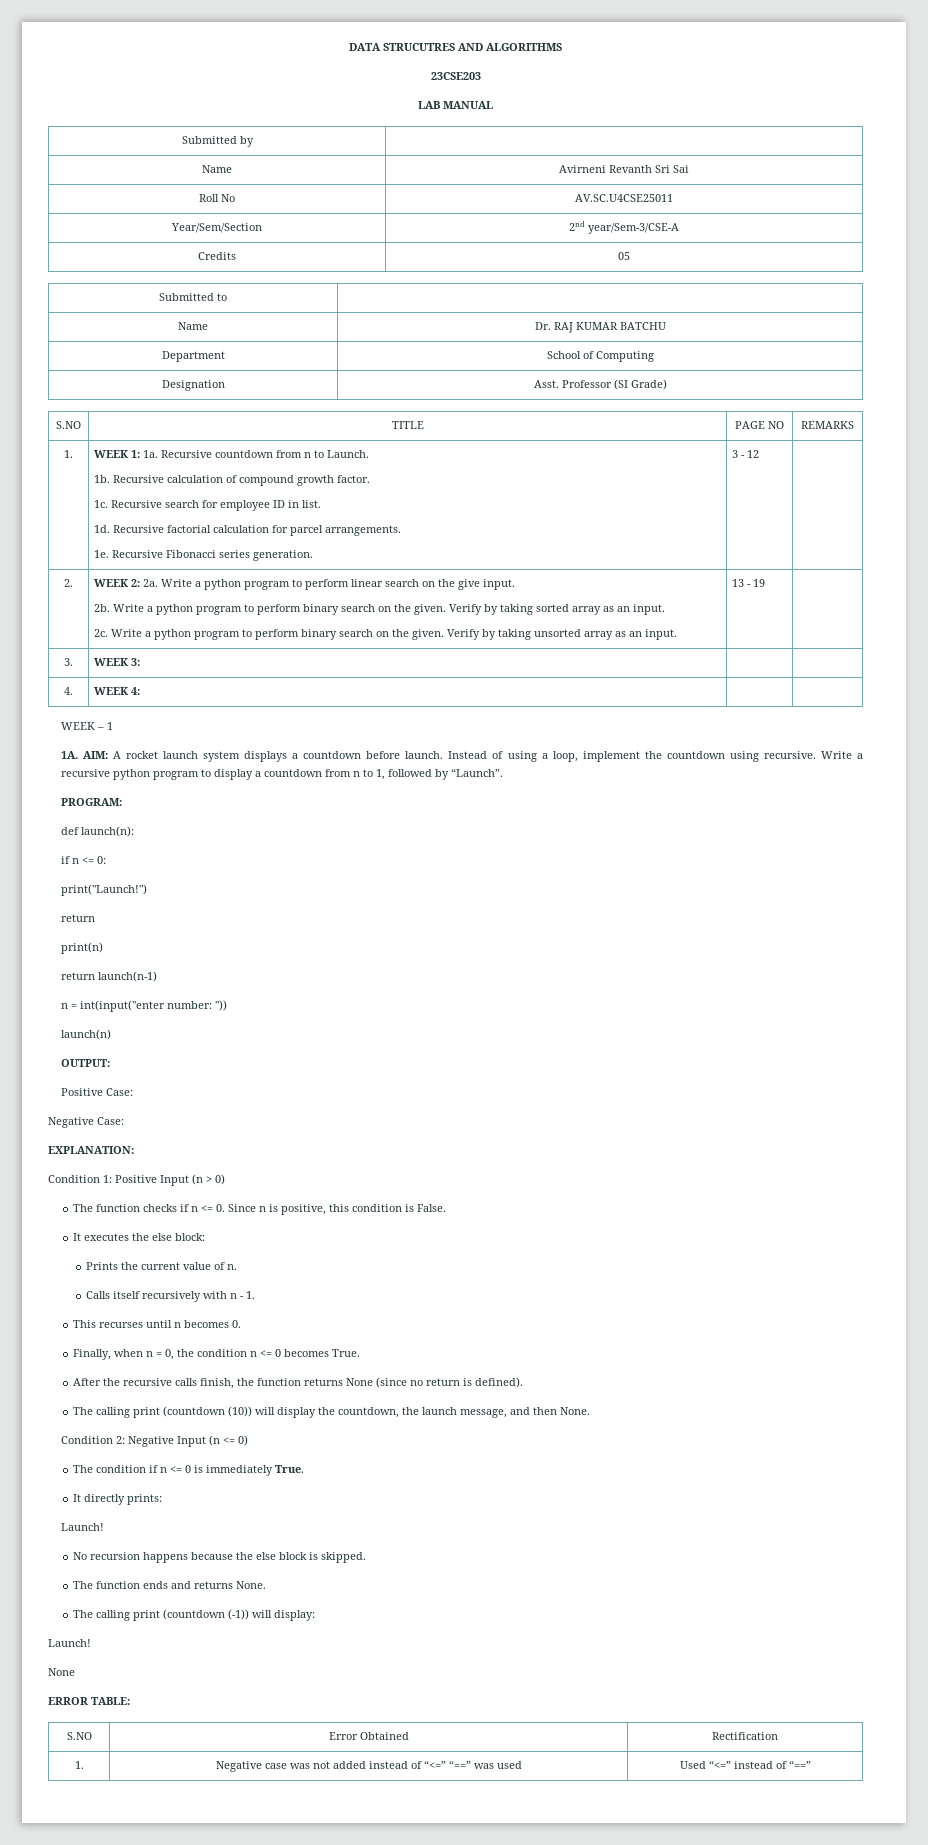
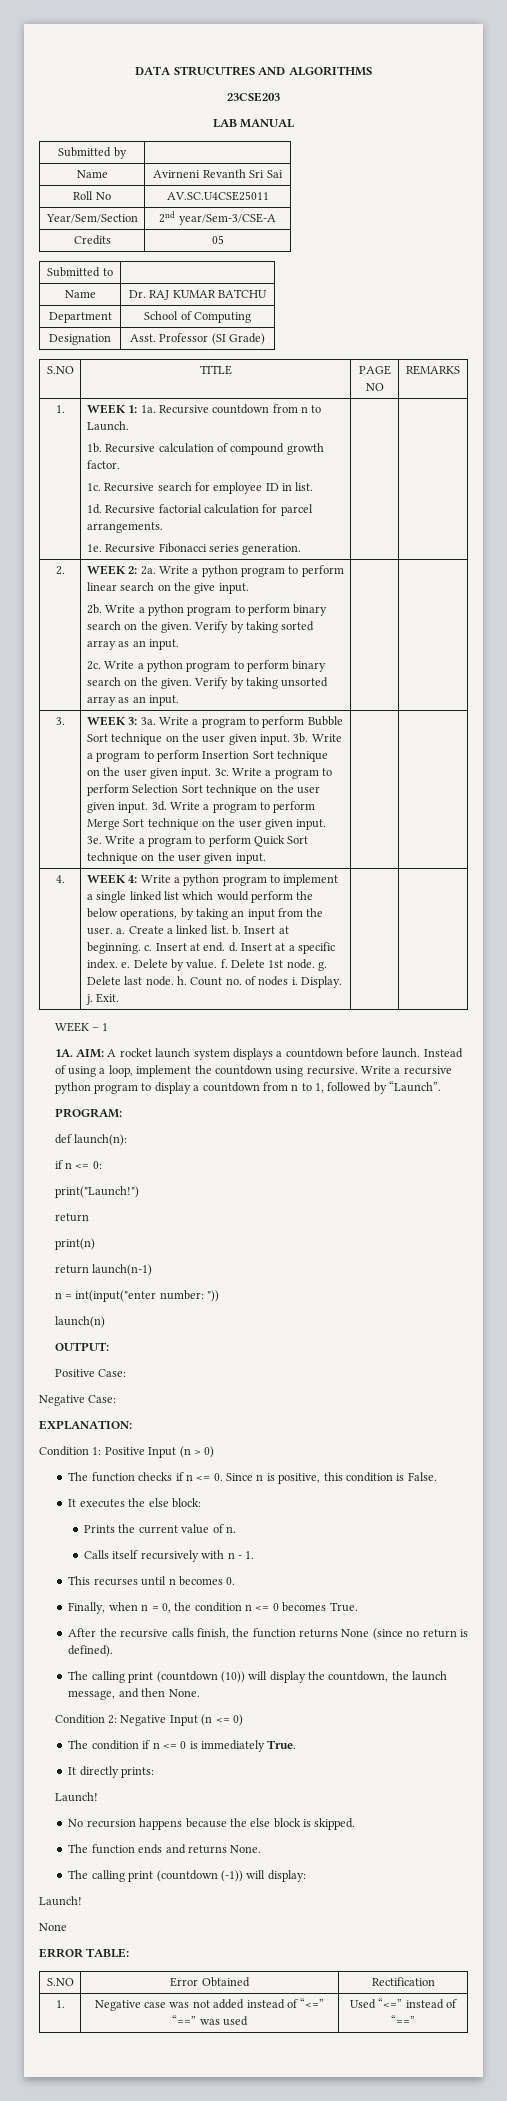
  1. | WEEK 1: 1a. Recursive countdown from n to Launch.
  1b. Recursive calculation of compound growth factor.
  1c. Recursive search for employee ID in list.
  1d. Recursive factorial calculation for parcel arrangements.
- 1e. Recursive Fibonacci series generation. | 3 - 12 |
+ 1e. Recursive Fibonacci series generation. | |
- 13 - 19
- WEEK 3: | |
- 4. | WEEK 4: | |
+ WEEK 3: 3a. Write a program to perform Bubble Sort technique on the user given input. 3b. Write a program to perform Insertion Sort technique on the user given input. 3c. Write a program to perform Selection Sort technique on the user given input. 3d. Write a program to perform Merge Sort technique on the user given input. 3e. Write a program to perform Quick Sort technique on the user given input. | |
+ 4. | WEEK 4: Write a python program to implement a single linked list which would perform the below operations, by taking an input from the user. a. Create a linked list. b. Insert at beginning. c. Insert at end. d. Insert at a specific index. e. Delete by value. f. Delete 1st node. g. Delete last node. h. Count no. of nodes i. Display. j. Exit.

